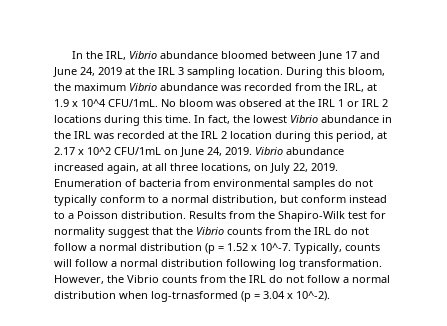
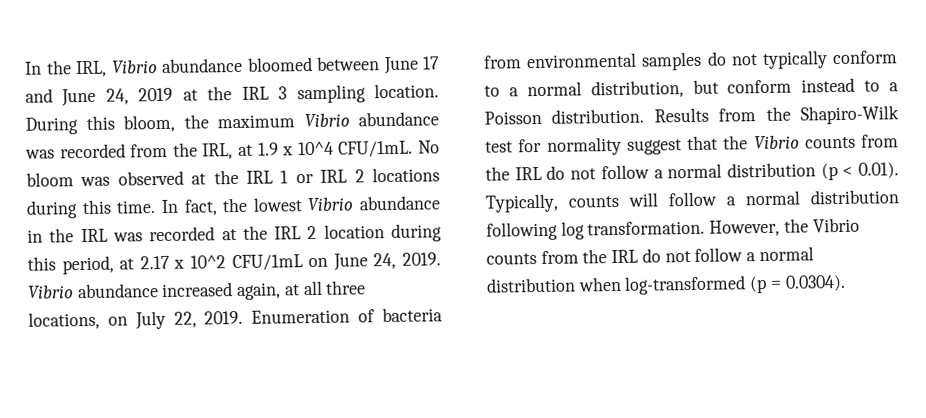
- No bloom was obsered at the IRL 1 or IRL 2 locations during this time.
+ No bloom was observed at the IRL 1 or IRL 2 locations during this time.
- Results from the Shapiro-Wilk test for normality suggest that the Vibrio counts from the IRL do not follow a normal distribution (p = 1.52 x 10^-7. Typically, counts will follow a normal distribution following log transformation.
+ Results from the Shapiro-Wilk test for normality suggest that the Vibrio counts from the IRL do not follow a normal distribution (p < 0.01). Typically, counts will follow a normal distribution following log transformation.
- However, the Vibrio counts from the IRL do not follow a normal distribution when log-trnasformed (p = 3.04 x 10^-2).
+ However, the Vibrio counts from the IRL do not follow a normal distribution when log-transformed (p = 0.0304).

